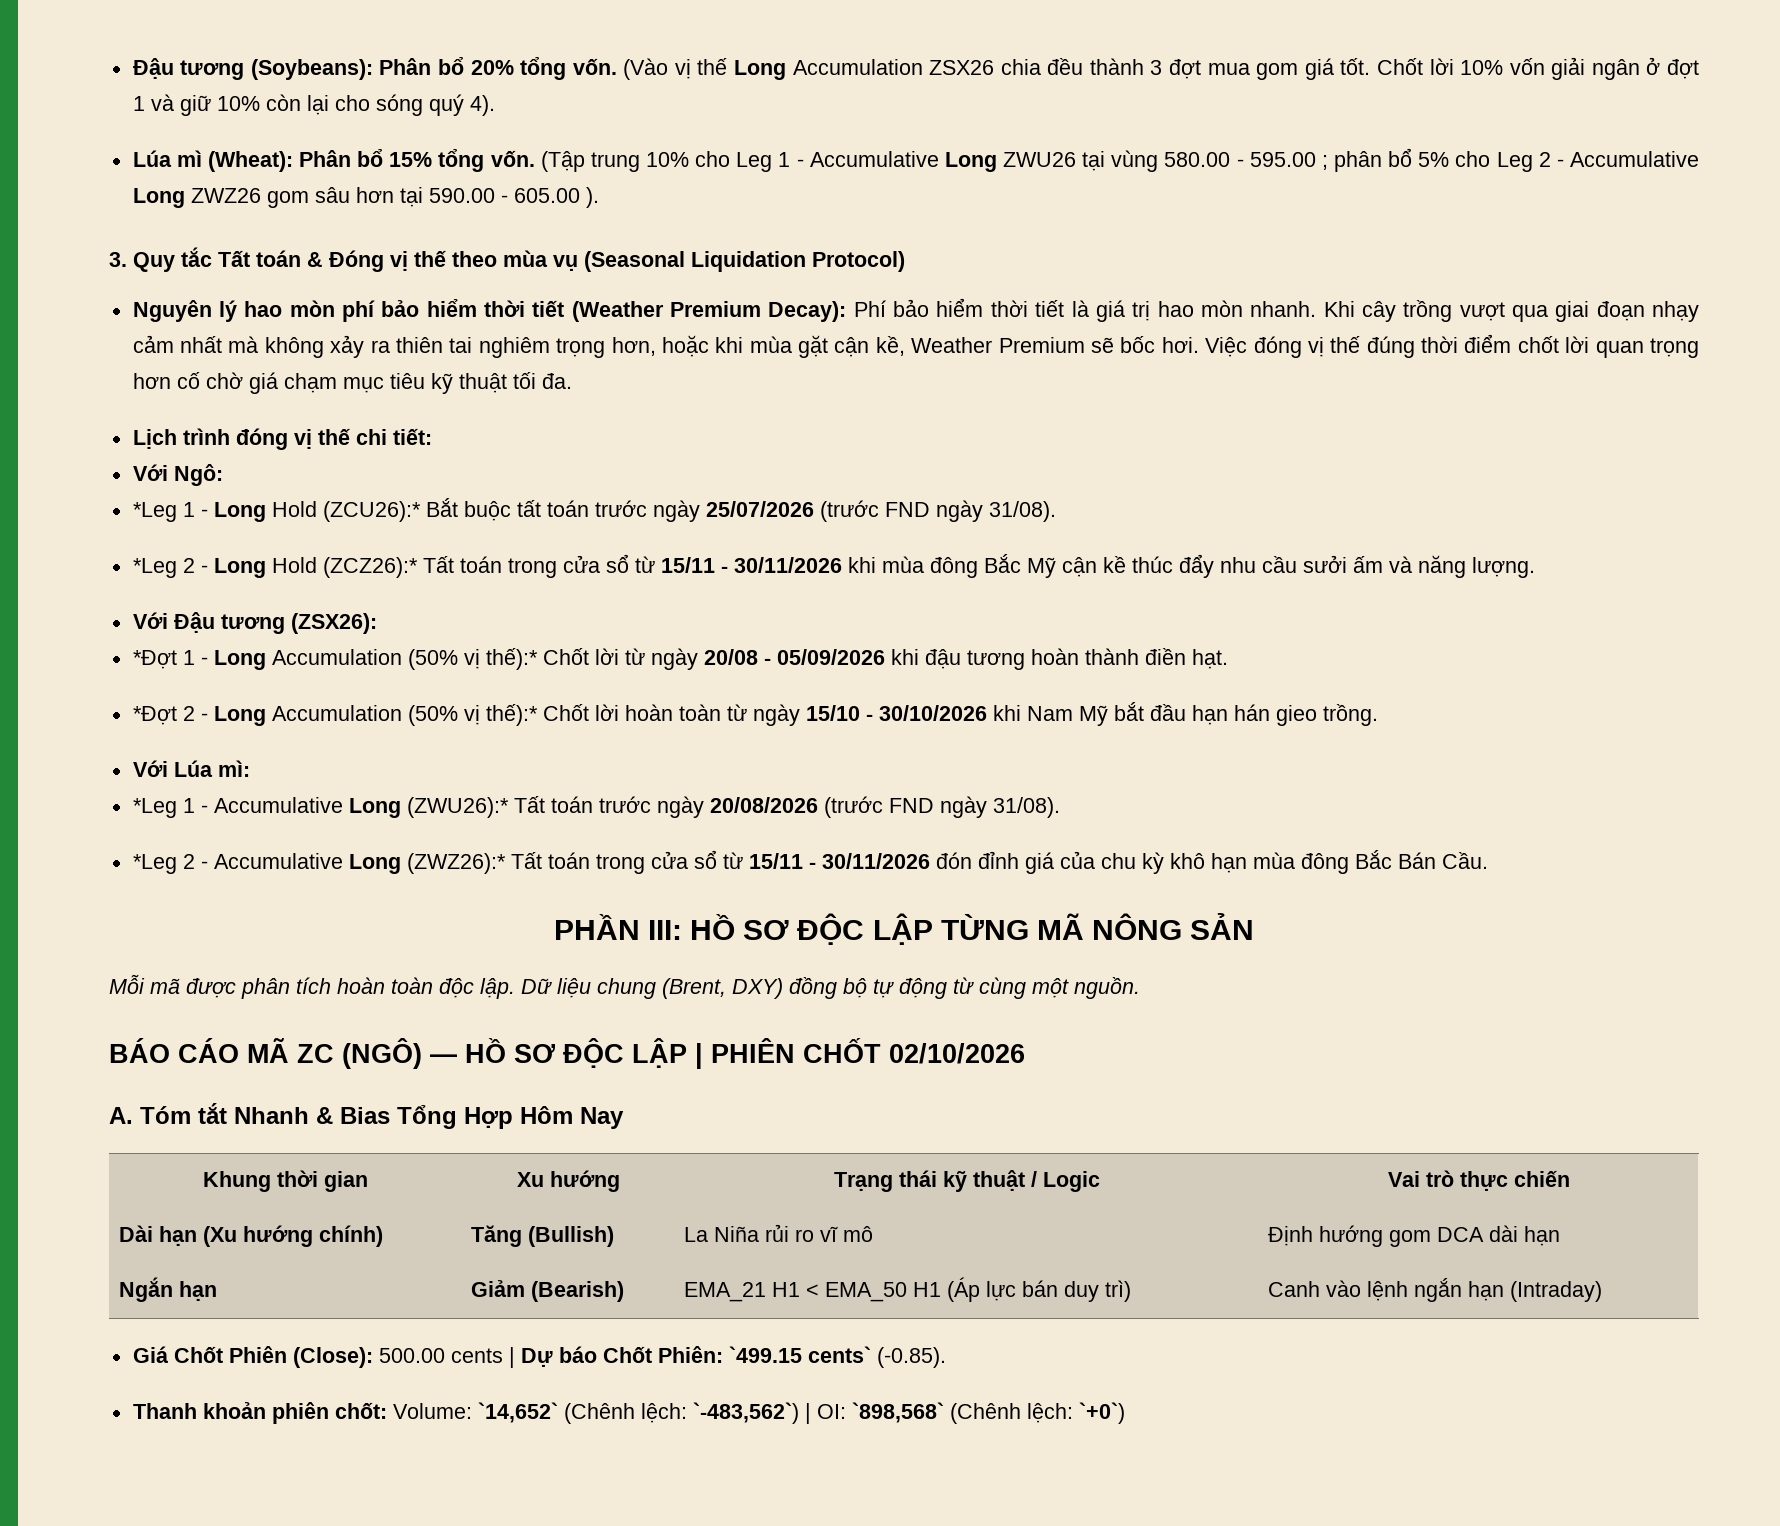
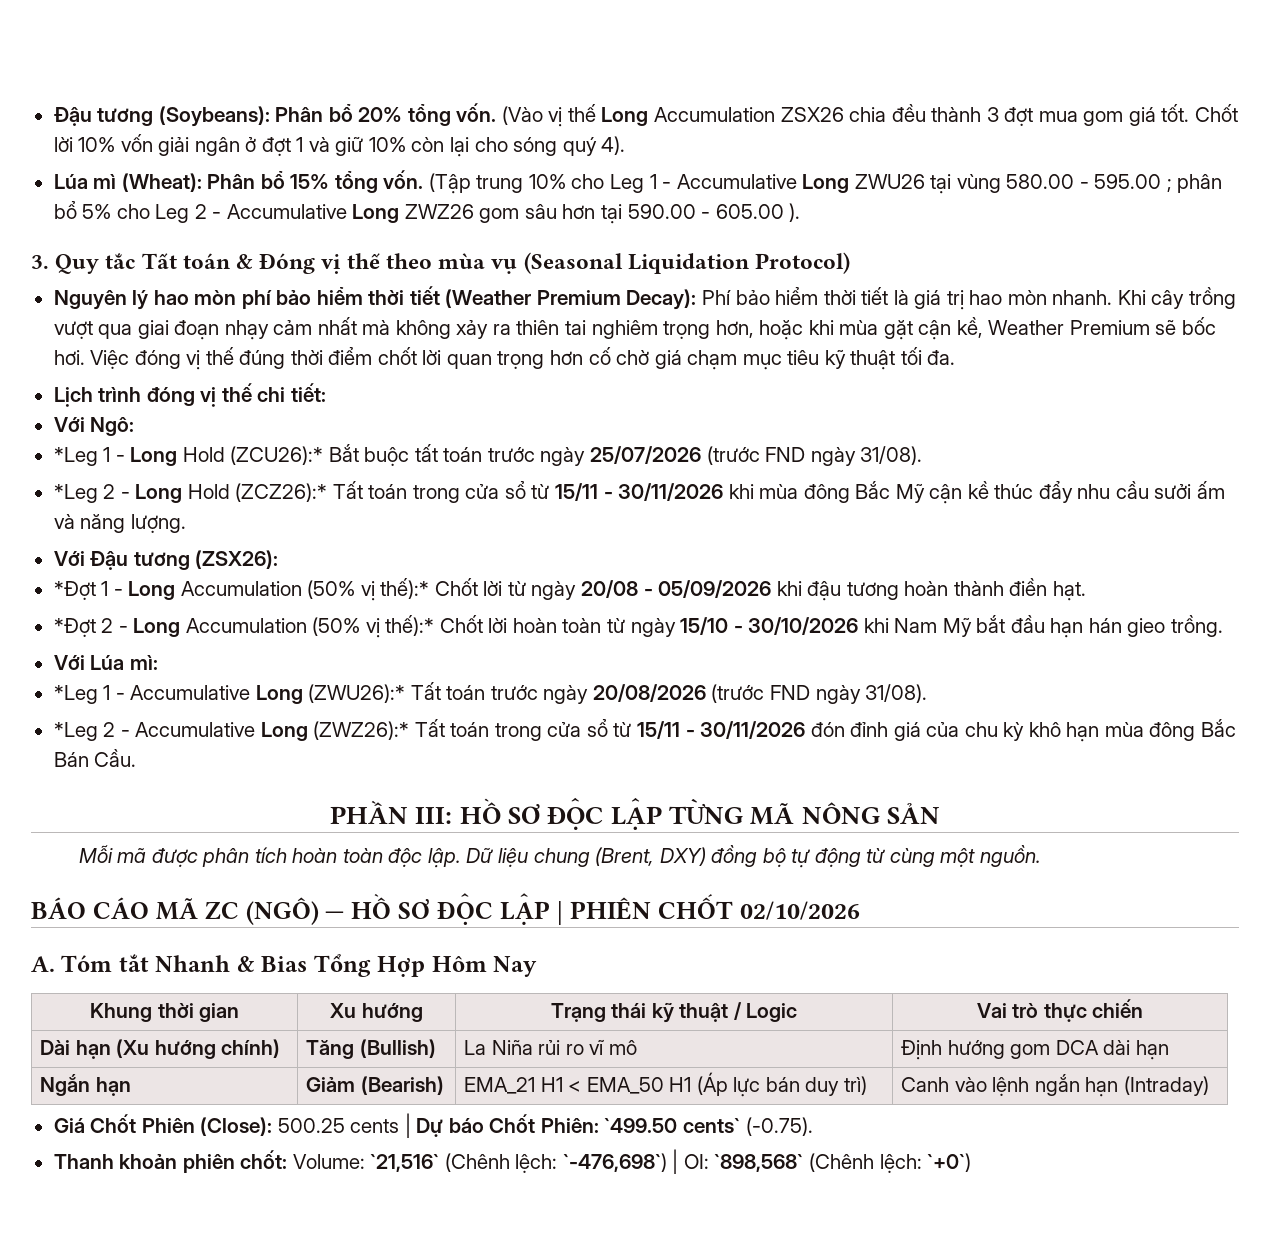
- Giá Chốt Phiên (Close): 500.00 cents | Dự báo Chốt Phiên: `499.15 cents` (-0.85).
+ Giá Chốt Phiên (Close): 500.25 cents | Dự báo Chốt Phiên: `499.50 cents` (-0.75).
- Thanh khoản phiên chốt: Volume: `14,652` (Chênh lệch: `-483,562`) | OI: `898,568` (Chênh lệch: `+0`)
+ Thanh khoản phiên chốt: Volume: `21,516` (Chênh lệch: `-476,698`) | OI: `898,568` (Chênh lệch: `+0`)

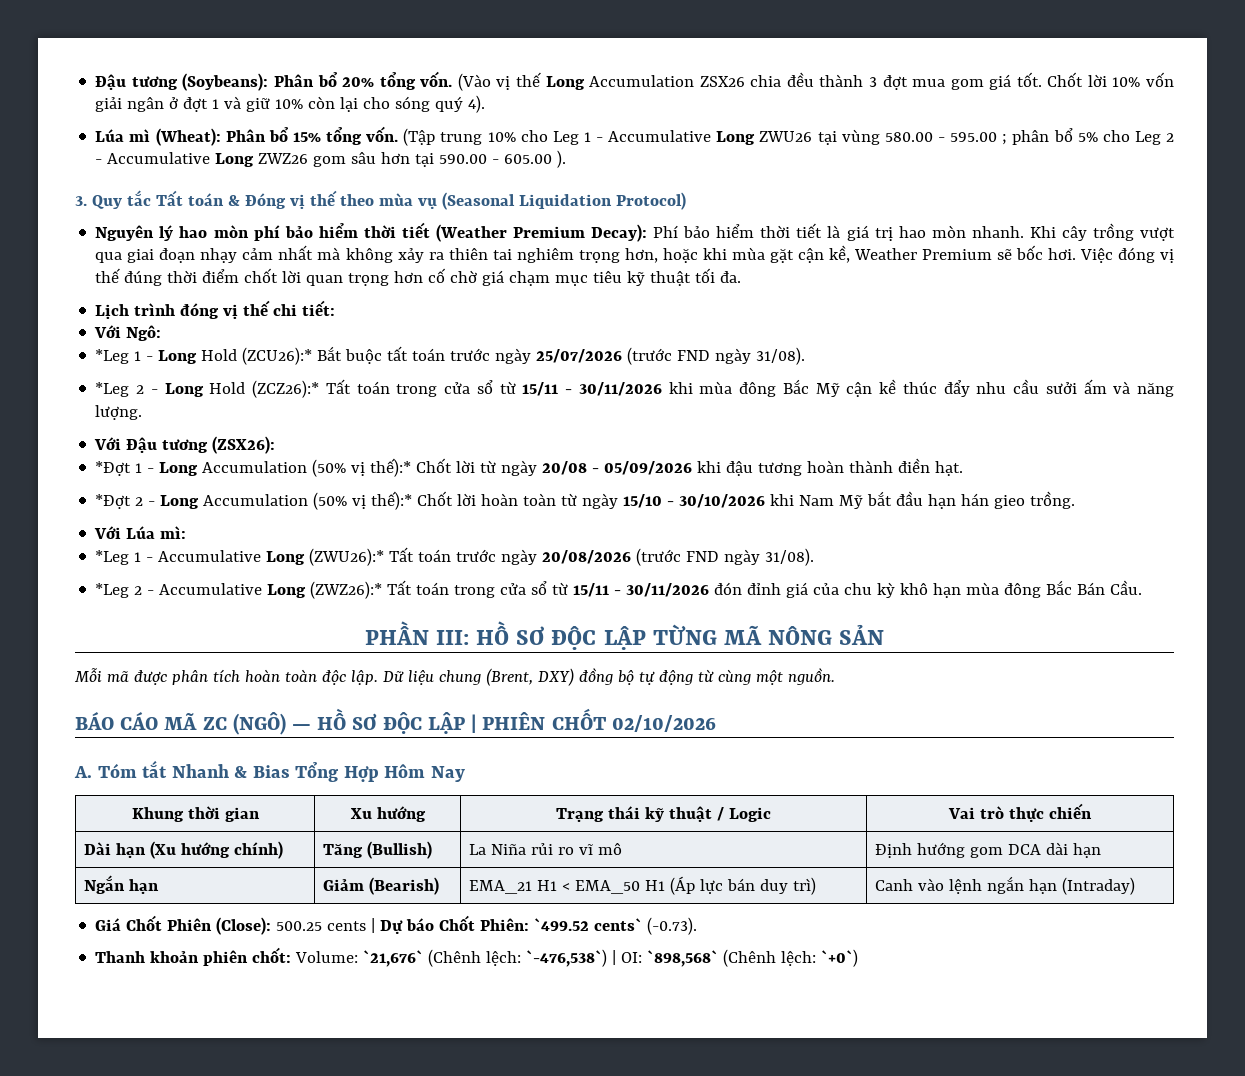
- Giá Chốt Phiên (Close): 500.25 cents | Dự báo Chốt Phiên: `499.50 cents` (-0.75).
+ Giá Chốt Phiên (Close): 500.25 cents | Dự báo Chốt Phiên: `499.52 cents` (-0.73).
- Thanh khoản phiên chốt: Volume: `21,516` (Chênh lệch: `-476,698`) | OI: `898,568` (Chênh lệch: `+0`)
+ Thanh khoản phiên chốt: Volume: `21,676` (Chênh lệch: `-476,538`) | OI: `898,568` (Chênh lệch: `+0`)

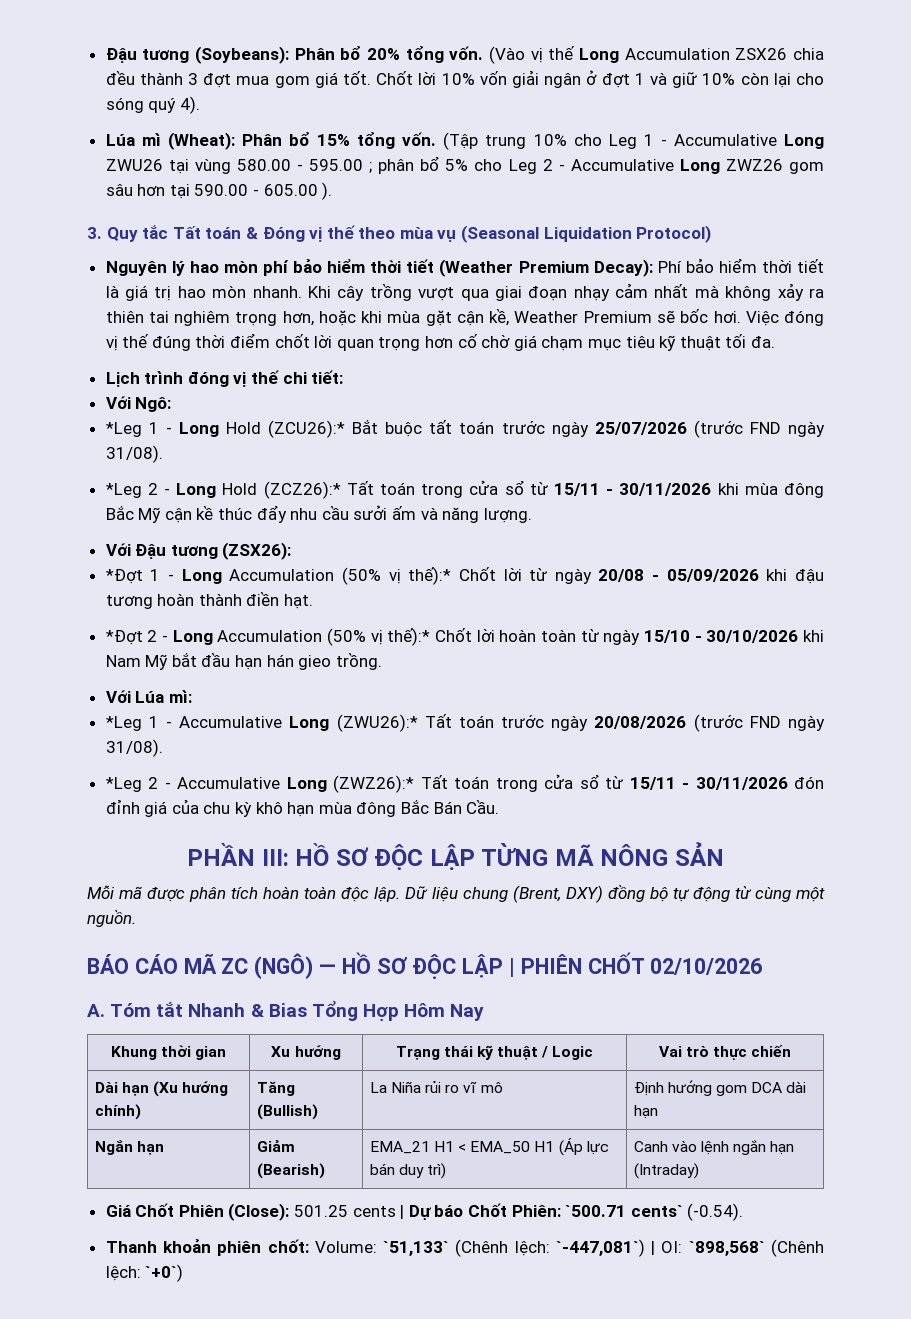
- Giá Chốt Phiên (Close): 500.25 cents | Dự báo Chốt Phiên: `499.52 cents` (-0.73).
+ Giá Chốt Phiên (Close): 501.25 cents | Dự báo Chốt Phiên: `500.71 cents` (-0.54).
- Thanh khoản phiên chốt: Volume: `21,676` (Chênh lệch: `-476,538`) | OI: `898,568` (Chênh lệch: `+0`)
+ Thanh khoản phiên chốt: Volume: `51,133` (Chênh lệch: `-447,081`) | OI: `898,568` (Chênh lệch: `+0`)

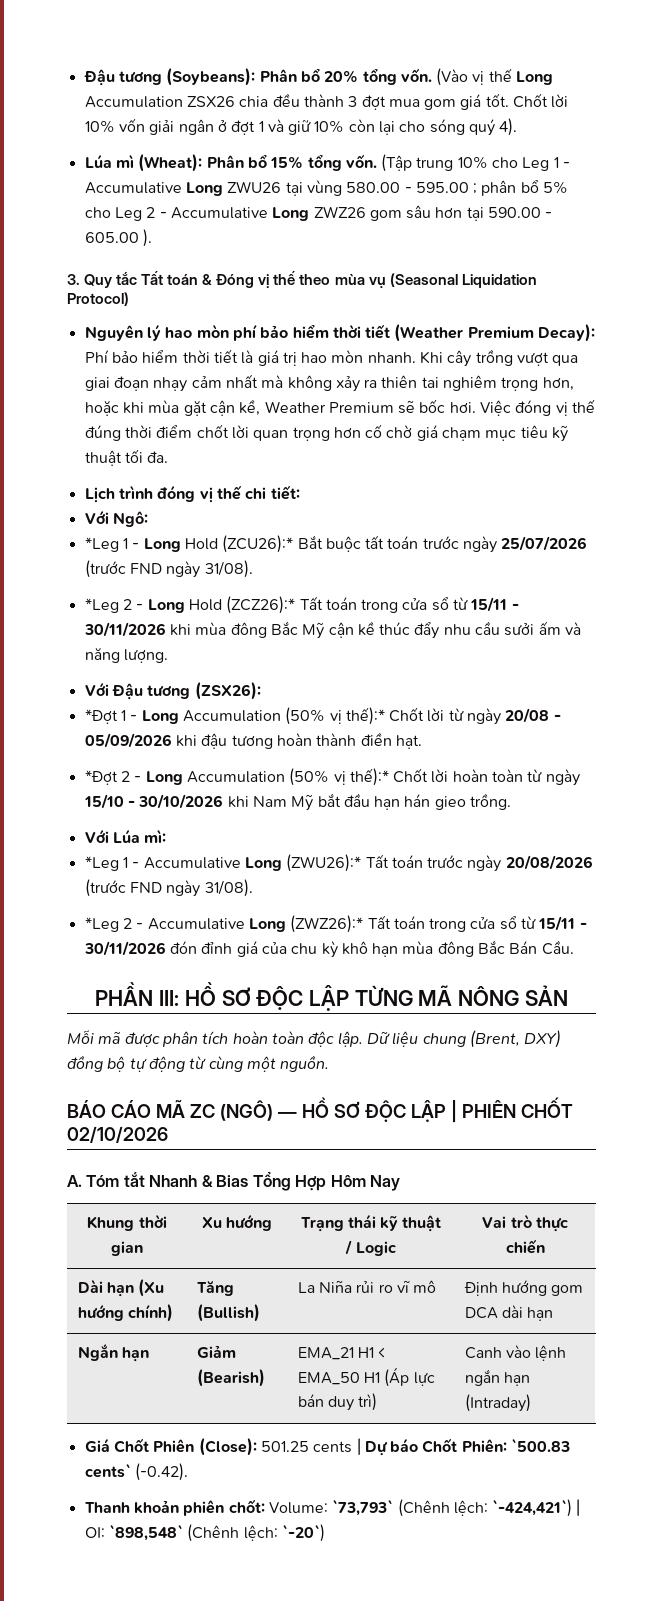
- Giá Chốt Phiên (Close): 501.25 cents | Dự báo Chốt Phiên: `500.71 cents` (-0.54).
+ Giá Chốt Phiên (Close): 501.25 cents | Dự báo Chốt Phiên: `500.83 cents` (-0.42).
- Thanh khoản phiên chốt: Volume: `51,133` (Chênh lệch: `-447,081`) | OI: `898,568` (Chênh lệch: `+0`)
+ Thanh khoản phiên chốt: Volume: `73,793` (Chênh lệch: `-424,421`) | OI: `898,548` (Chênh lệch: `-20`)

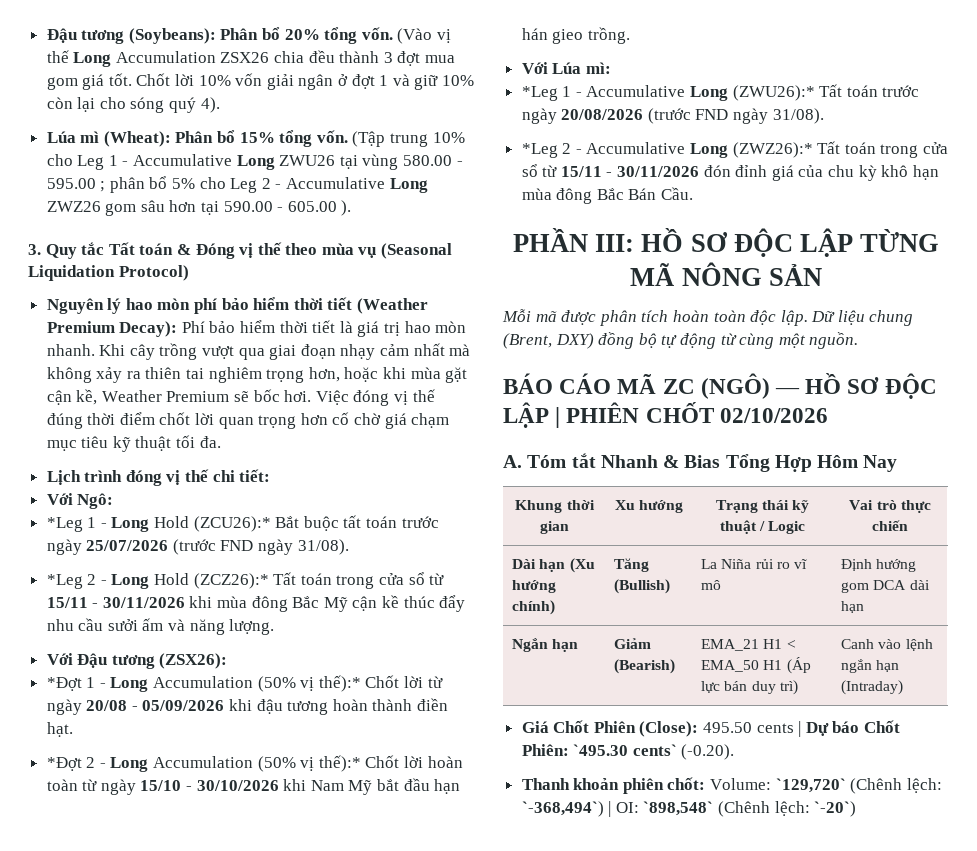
- Giá Chốt Phiên (Close): 501.25 cents | Dự báo Chốt Phiên: `500.83 cents` (-0.42).
+ Giá Chốt Phiên (Close): 495.50 cents | Dự báo Chốt Phiên: `495.30 cents` (-0.20).
- Thanh khoản phiên chốt: Volume: `73,793` (Chênh lệch: `-424,421`) | OI: `898,548` (Chênh lệch: `-20`)
+ Thanh khoản phiên chốt: Volume: `129,720` (Chênh lệch: `-368,494`) | OI: `898,548` (Chênh lệch: `-20`)

